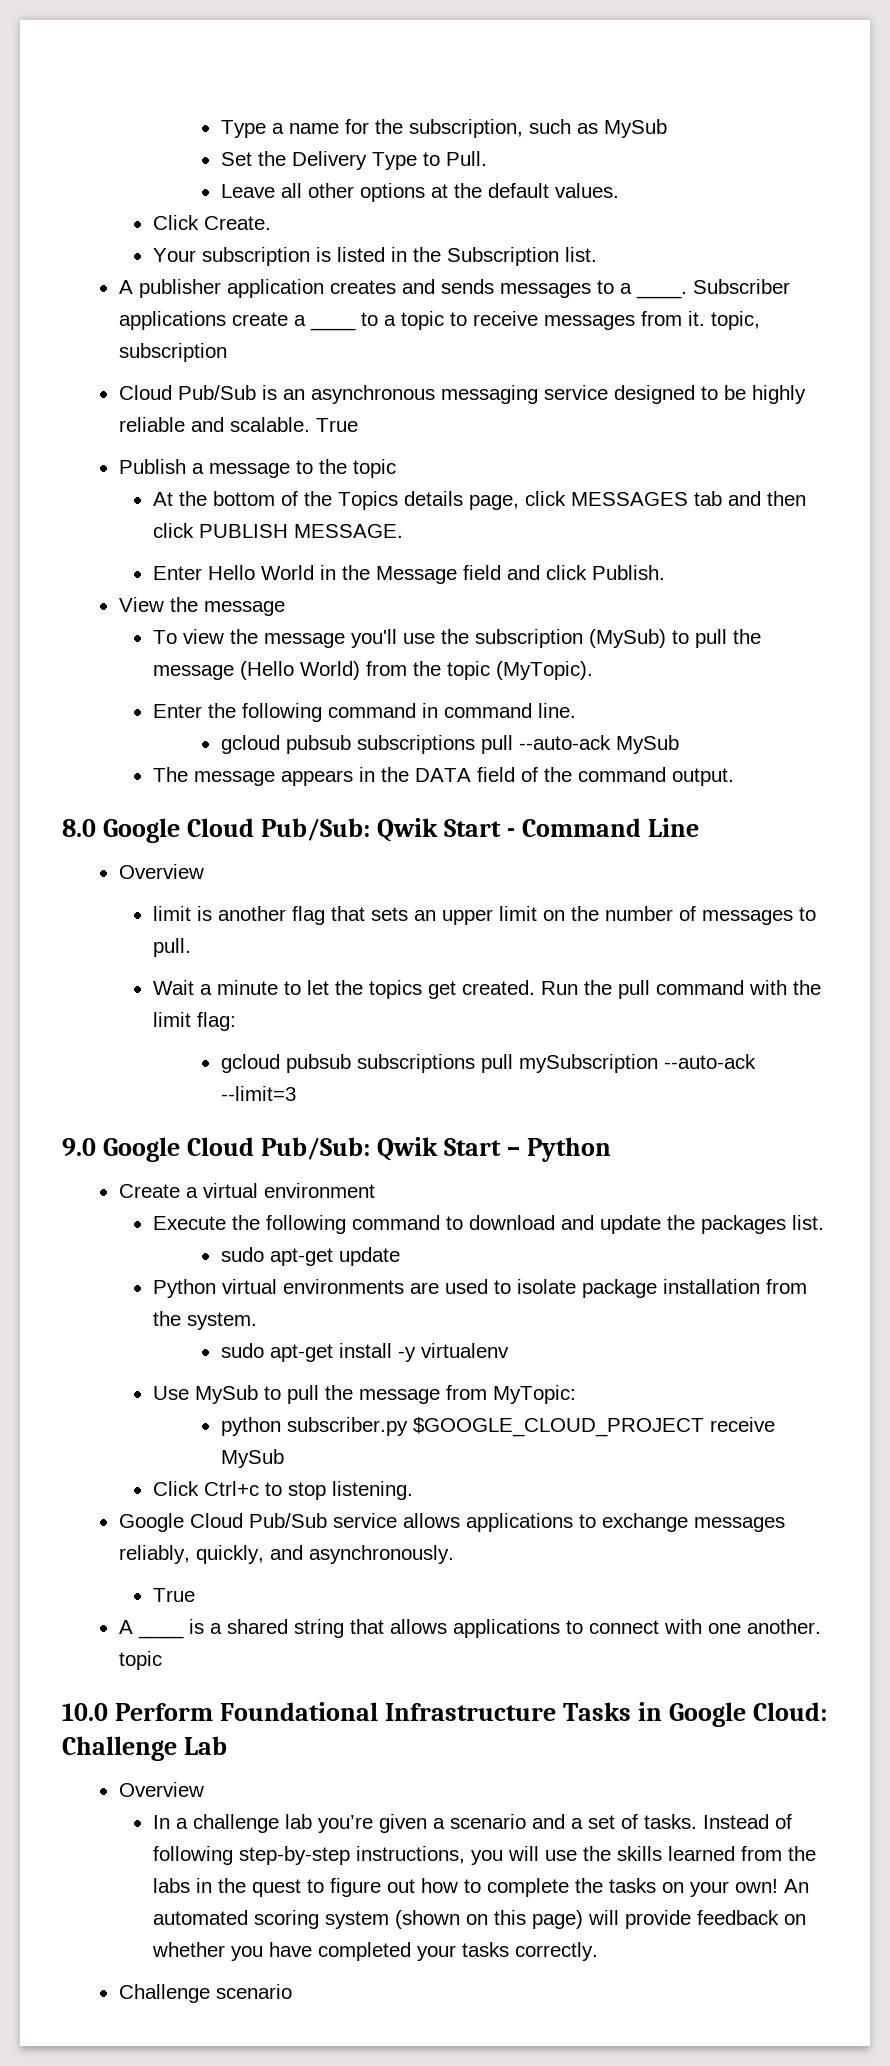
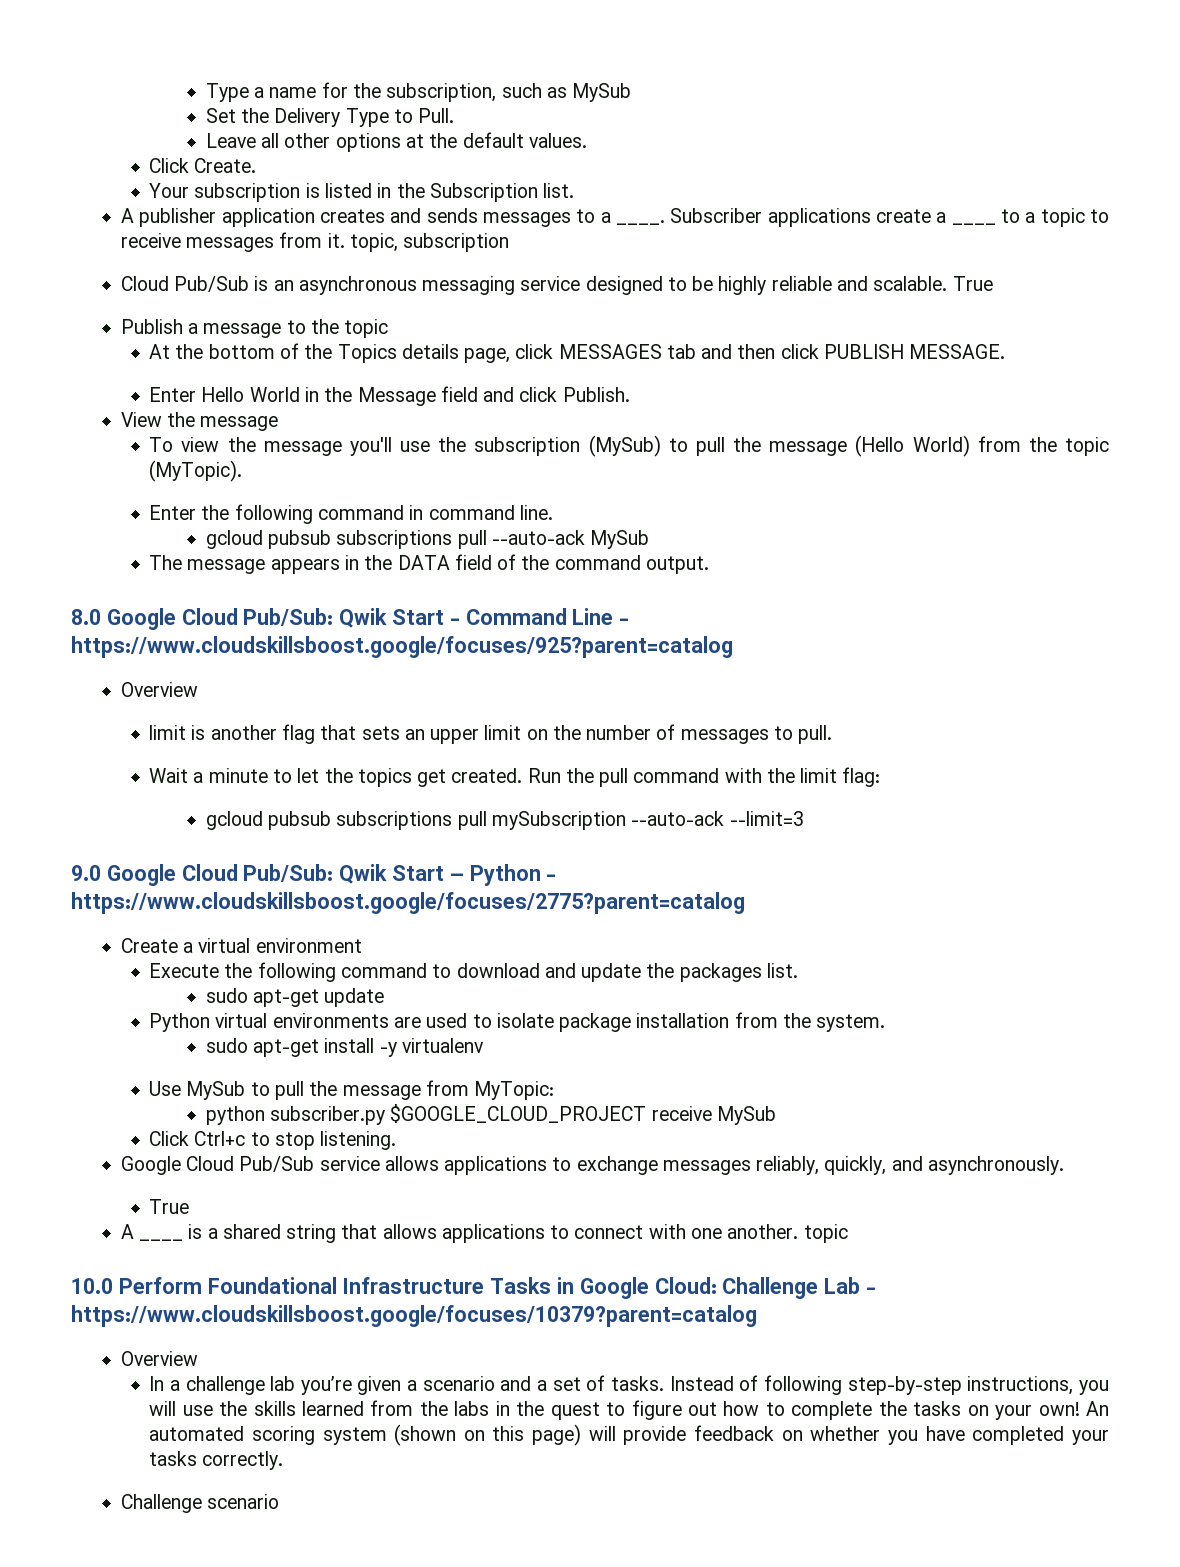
- 8.0 Google Cloud Pub/Sub: Qwik Start - Command Line
+ 8.0 Google Cloud Pub/Sub: Qwik Start - Command Line - https://www.cloudskillsboost.google/focuses/925?parent=catalog
- 9.0 Google Cloud Pub/Sub: Qwik Start – Python
+ 9.0 Google Cloud Pub/Sub: Qwik Start – Python - https://www.cloudskillsboost.google/focuses/2775?parent=catalog
- 10.0 Perform Foundational Infrastructure Tasks in Google Cloud: Challenge Lab
+ 10.0 Perform Foundational Infrastructure Tasks in Google Cloud: Challenge Lab - https://www.cloudskillsboost.google/focuses/10379?parent=catalog

